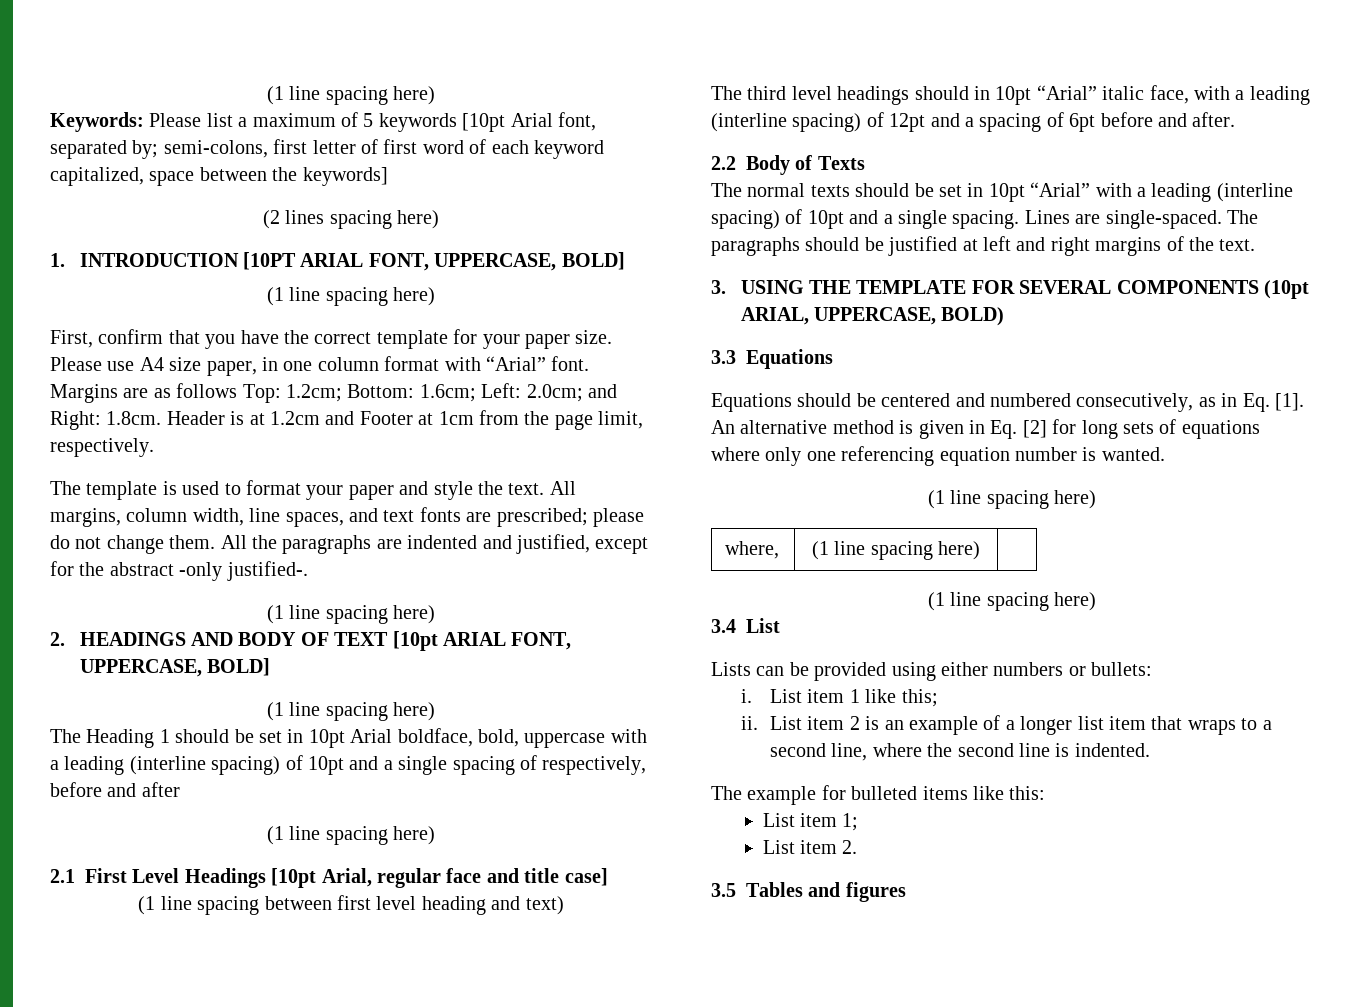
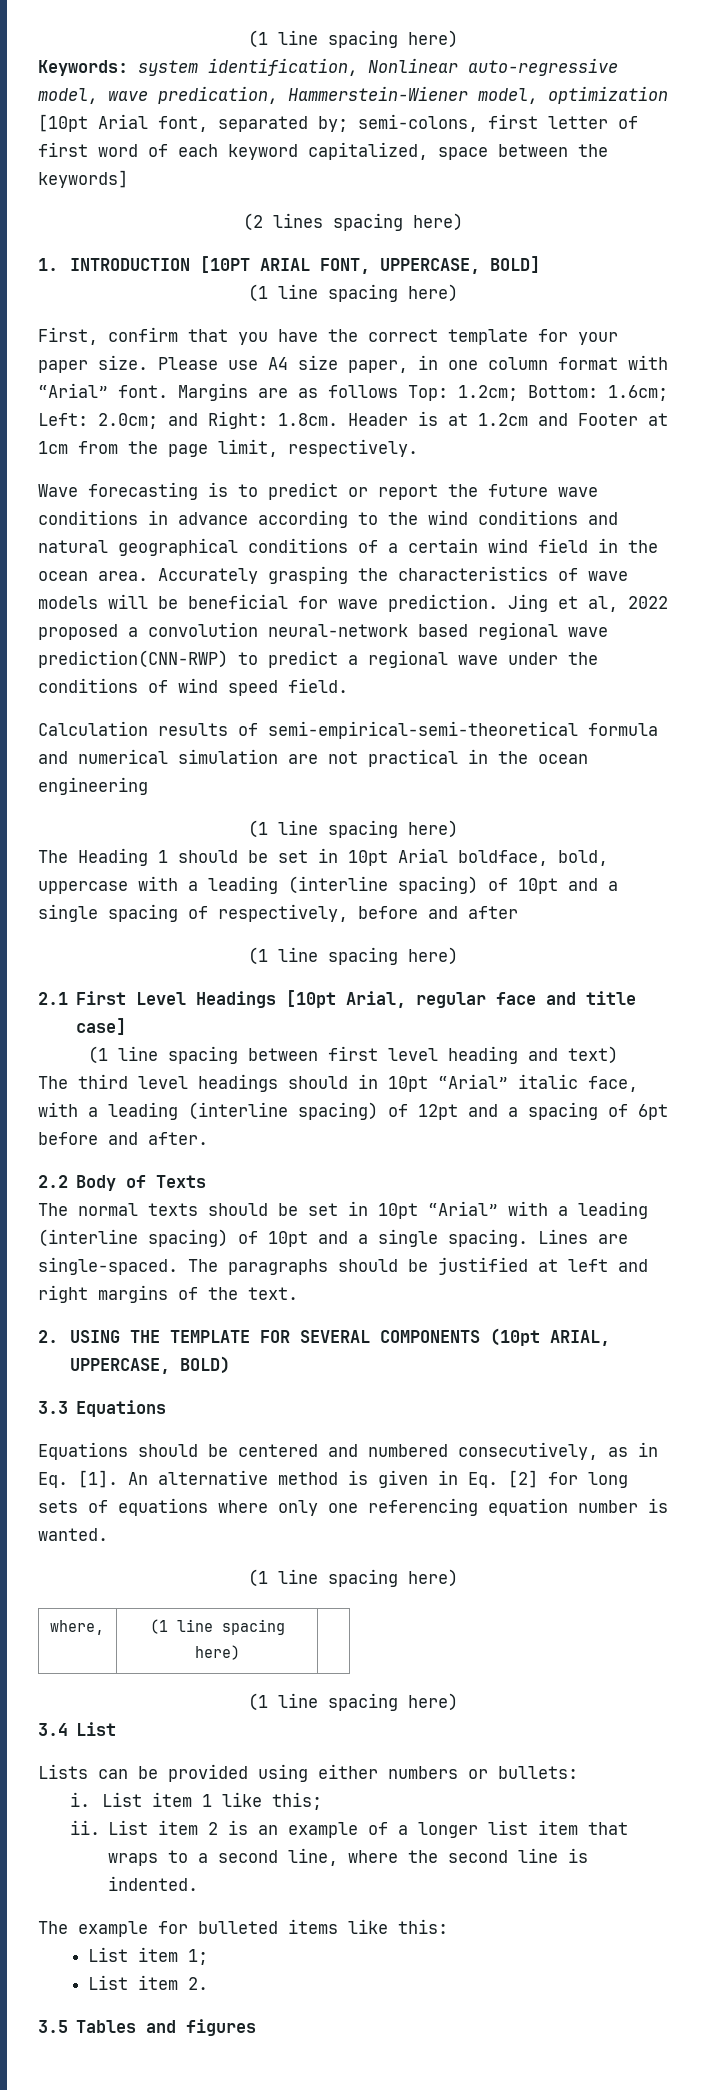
- Keywords: Please list a maximum of 5 keywords [10pt Arial font, separated by; semi-colons, first letter of first word of each keyword capitalized, space between the keywords]
+ Keywords: system identification, Nonlinear auto-regressive model, wave predication, Hammerstein-Wiener model, optimization [10pt Arial font, separated by; semi-colons, first letter of first word of each keyword capitalized, space between the keywords]
- The template is used to format your paper and style the text. All margins, column width, line spaces, and text fonts are prescribed; please do not change them. All the paragraphs are indented and justified, except for the abstract -only justified-.
- (1 line spacing here)
- 2. HEADINGS AND BODY OF TEXT [10pt ARIAL FONT, UPPERCASE, BOLD]
+ Wave forecasting is to predict or report the future wave conditions in advance according to the wind conditions and natural geographical conditions of a certain wind field in the ocean area. Accurately grasping the characteristics of wave models will be beneficial for wave prediction. Jing et al, 2022 proposed a convolution neural-network based regional wave prediction(CNN-RWP) to predict a regional wave under the conditions of wind speed field.
+ Calculation results of semi-empirical-semi-theoretical formula and numerical simulation are not practical in the ocean engineering
- 3. USING THE TEMPLATE FOR SEVERAL COMPONENTS (10pt ARIAL, UPPERCASE, BOLD)
+ 2. USING THE TEMPLATE FOR SEVERAL COMPONENTS (10pt ARIAL, UPPERCASE, BOLD)

